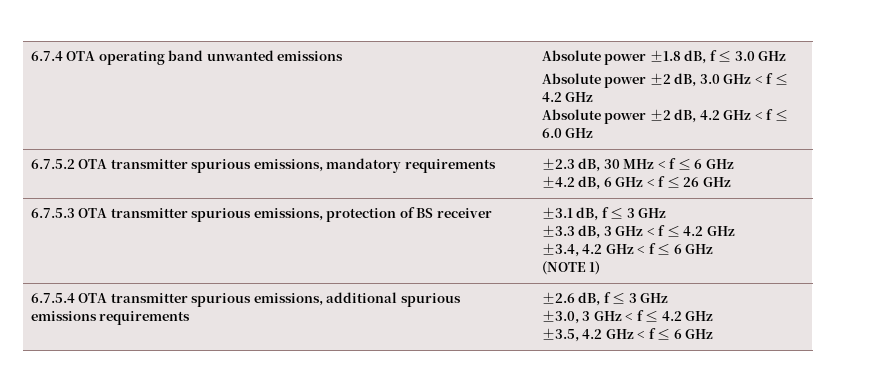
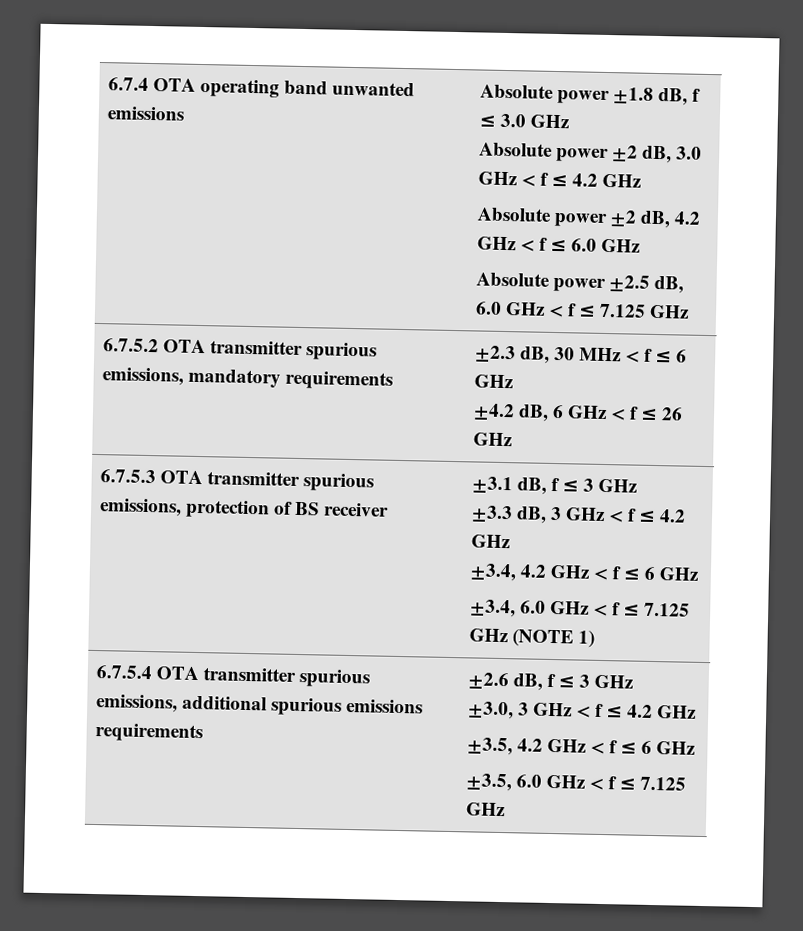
+ Absolute power ±2.5 dB, 6.0 GHz < f ≤ 7.125 GHz
- (NOTE 1)
+ ±3.4, 6.0 GHz < f ≤ 7.125 GHz (NOTE 1)
  6.7.5.4 OTA transmitter spurious emissions, additional spurious emissions requirements | ±2.6 dB, f ≤ 3 GHz
  ±3.0, 3 GHz < f ≤ 4.2 GHz
  ±3.5, 4.2 GHz < f ≤ 6 GHz
+ ±3.5, 6.0 GHz < f ≤ 7.125 GHz

